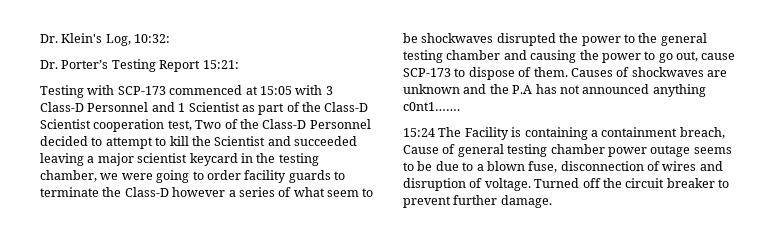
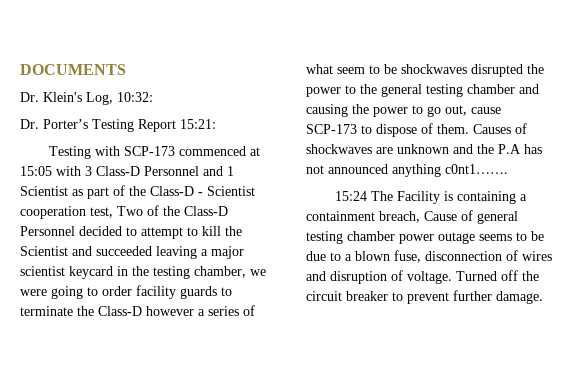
+ DOCUMENTS
- Testing with SCP-173 commenced at 15:05 with 3 Class-D Personnel and 1 Scientist as part of the Class-D Scientist cooperation test, Two of the Class-D Personnel decided to attempt to kill the Scientist and succeeded leaving a major scientist keycard in the testing chamber, we were going to order facility guards to terminate the Class-D however a series of what seem to be shockwaves disrupted the power to the general testing chamber and causing the power to go out, cause SCP-173 to dispose of them.
+ Testing with SCP-173 commenced at 15:05 with 3 Class-D Personnel and 1 Scientist as part of the Class-D - Scientist cooperation test, Two of the Class-D Personnel decided to attempt to kill the Scientist and succeeded leaving a major scientist keycard in the testing chamber, we were going to order facility guards to terminate the Class-D however a series of what seem to be shockwaves disrupted the power to the general testing chamber and causing the power to go out, cause SCP-173 to dispose of them.

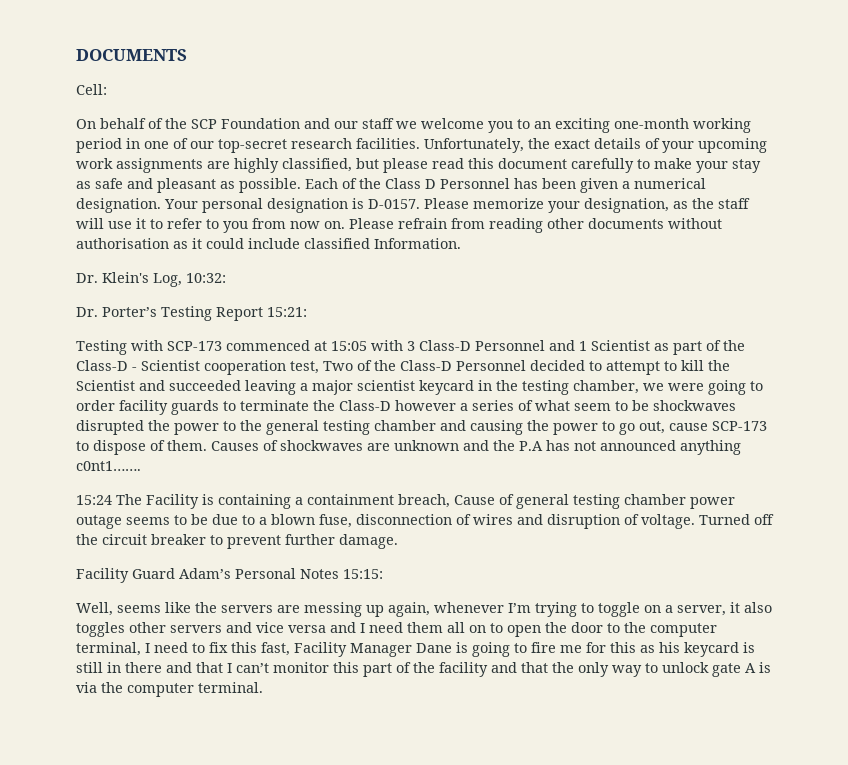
+ Cell:
+ On behalf of the SCP Foundation and our staff we welcome you to an exciting one-month working period in one of our top-secret research facilities. Unfortunately, the exact details of your upcoming work assignments are highly classified, but please read this document carefully to make your stay as safe and pleasant as possible. Each of the Class D Personnel has been given a numerical designation. Your personal designation is D-0157. Please memorize your designation, as the staff will use it to refer to you from now on. Please refrain from reading other documents without authorisation as it could include classified Information.
+ Facility Guard Adam’s Personal Notes 15:15:
+ Well, seems like the servers are messing up again, whenever I’m trying to toggle on a server, it also toggles other servers and vice versa and I need them all on to open the door to the computer terminal, I need to fix this fast, Facility Manager Dane is going to fire me for this as his keycard is still in there and that I can’t monitor this part of the facility and that the only way to unlock gate A is via the computer terminal.

